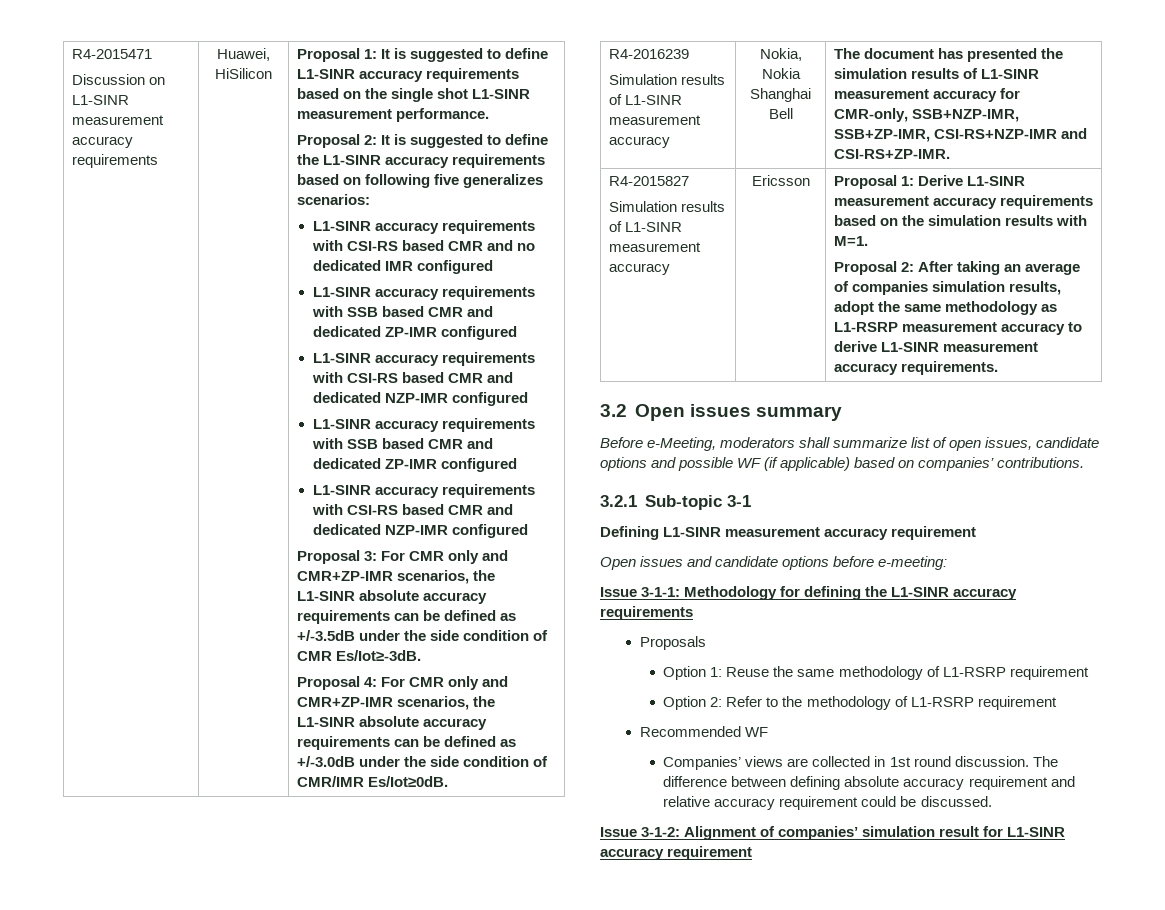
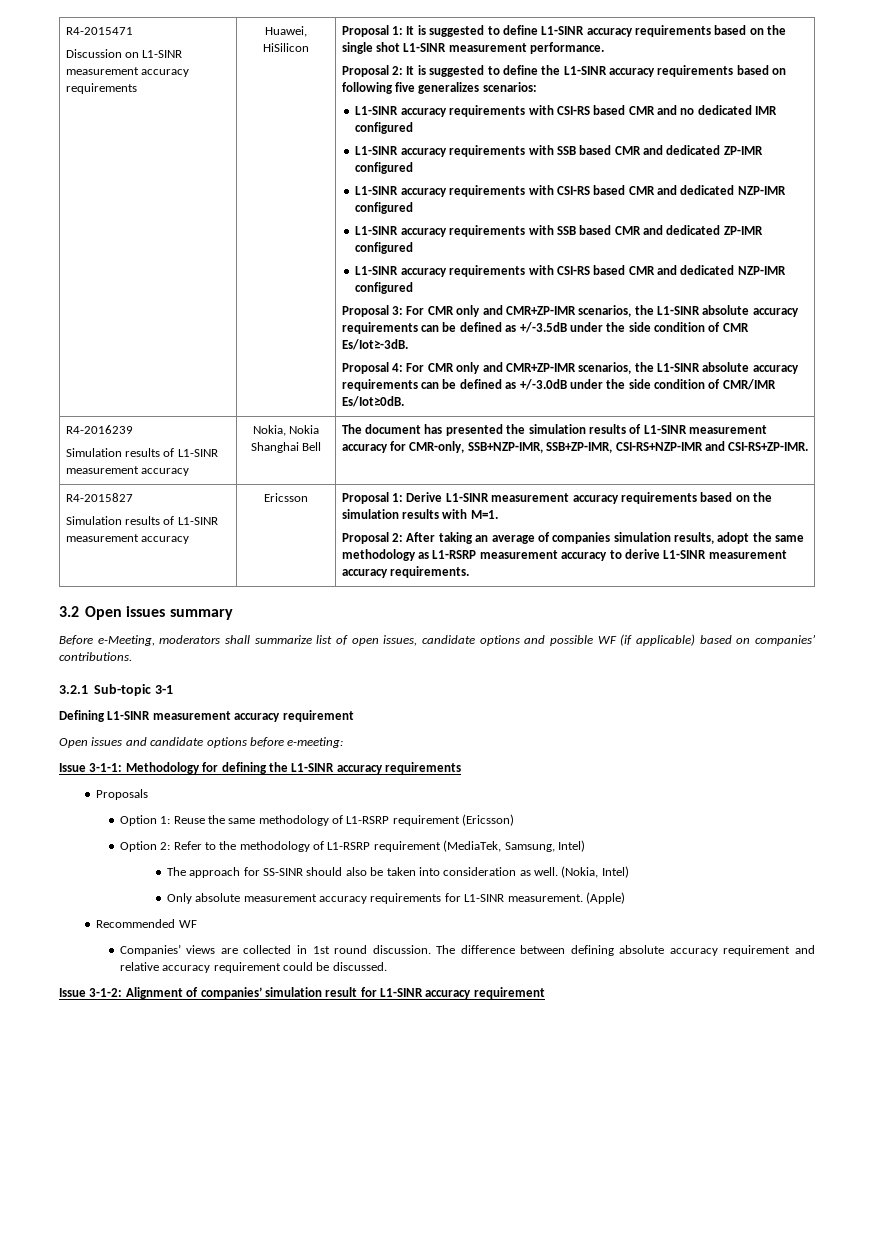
- Option 1: Reuse the same methodology of L1-RSRP requirement
+ Option 1: Reuse the same methodology of L1-RSRP requirement (Ericsson)
- Option 2: Refer to the methodology of L1-RSRP requirement
+ Option 2: Refer to the methodology of L1-RSRP requirement (MediaTek, Samsung, Intel)
+ The approach for SS-SINR should also be taken into consideration as well. (Nokia, Intel)
+ Only absolute measurement accuracy requirements for L1-SINR measurement. (Apple)

